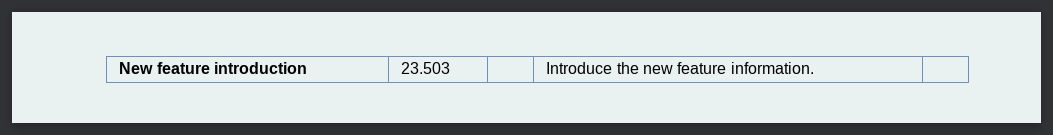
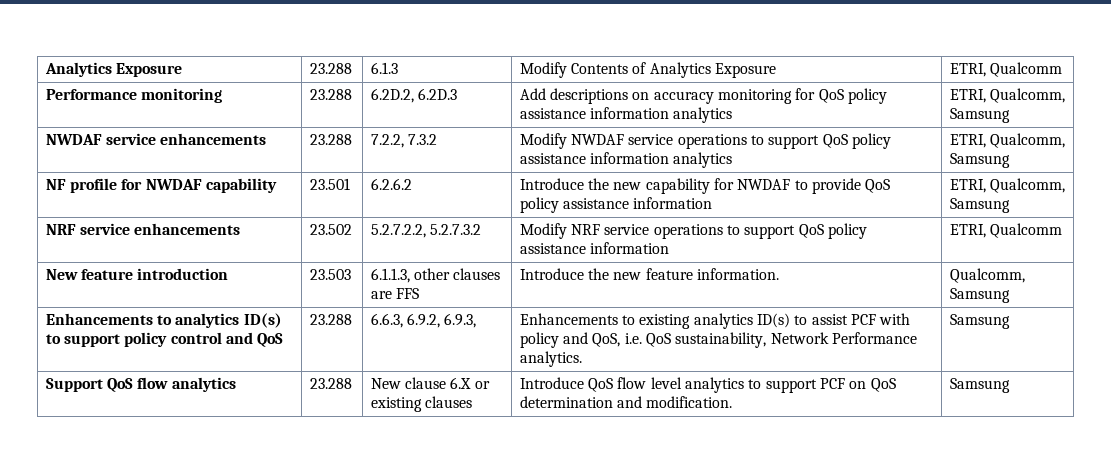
+ Analytics Exposure | 23.288 | 6.1.3 | Modify Contents of Analytics Exposure | ETRI, Qualcomm
+ Performance monitoring | 23.288 | 6.2D.2, 6.2D.3 | Add descriptions on accuracy monitoring for QoS policy assistance information analytics | ETRI, Qualcomm, Samsung
+ NWDAF service enhancements | 23.288 | 7.2.2, 7.3.2 | Modify NWDAF service operations to support QoS policy assistance information analytics | ETRI, Qualcomm, Samsung
+ NF profile for NWDAF capability | 23.501 | 6.2.6.2 | Introduce the new capability for NWDAF to provide QoS policy assistance information | ETRI, Qualcomm, Samsung
+ NRF service enhancements | 23.502 | 5.2.7.2.2, 5.2.7.3.2 | Modify NRF service operations to support QoS policy assistance information | ETRI, Qualcomm
- New feature introduction | 23.503 | | Introduce the new feature information. |
+ New feature introduction | 23.503 | 6.1.1.3, other clauses are FFS | Introduce the new feature information. | Qualcomm, Samsung
+ Enhancements to analytics ID(s) to support policy control and QoS | 23.288 | 6.6.3, 6.9.2, 6.9.3, | Enhancements to existing analytics ID(s) to assist PCF with policy and QoS, i.e. QoS sustainability, Network Performance analytics. | Samsung
+ Support QoS flow analytics | 23.288 | New clause 6.X or existing clauses | Introduce QoS flow level analytics to support PCF on QoS determination and modification. | Samsung

